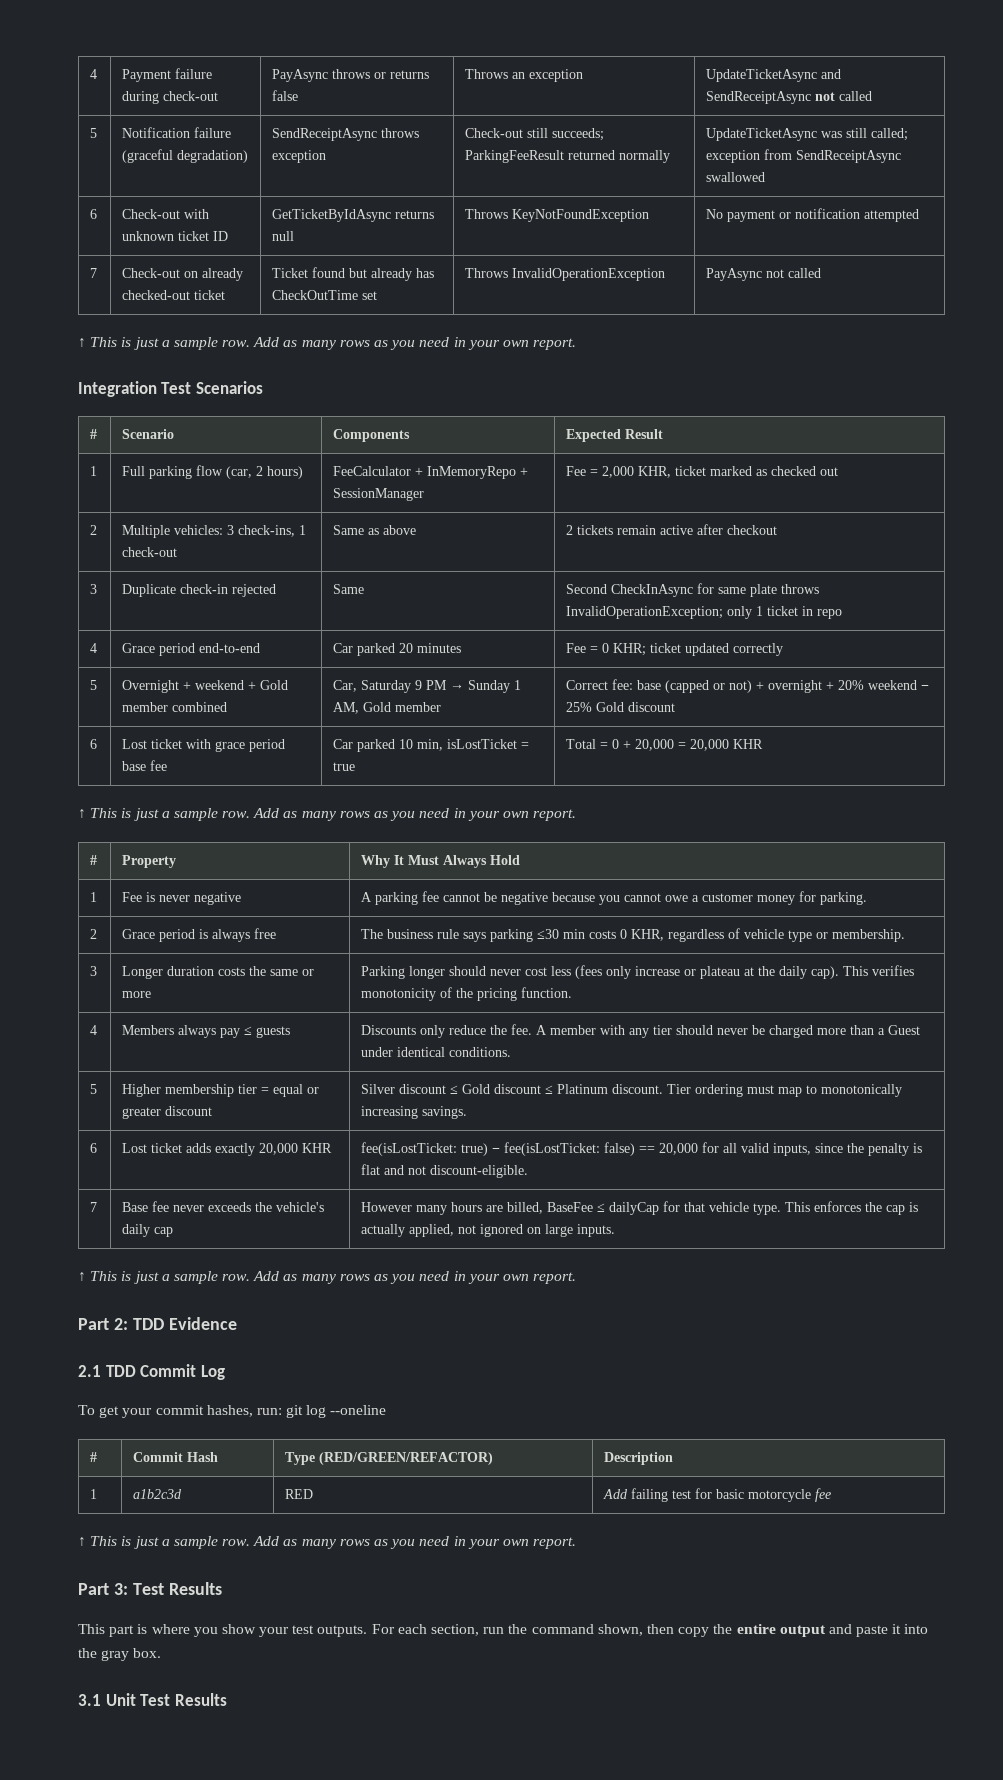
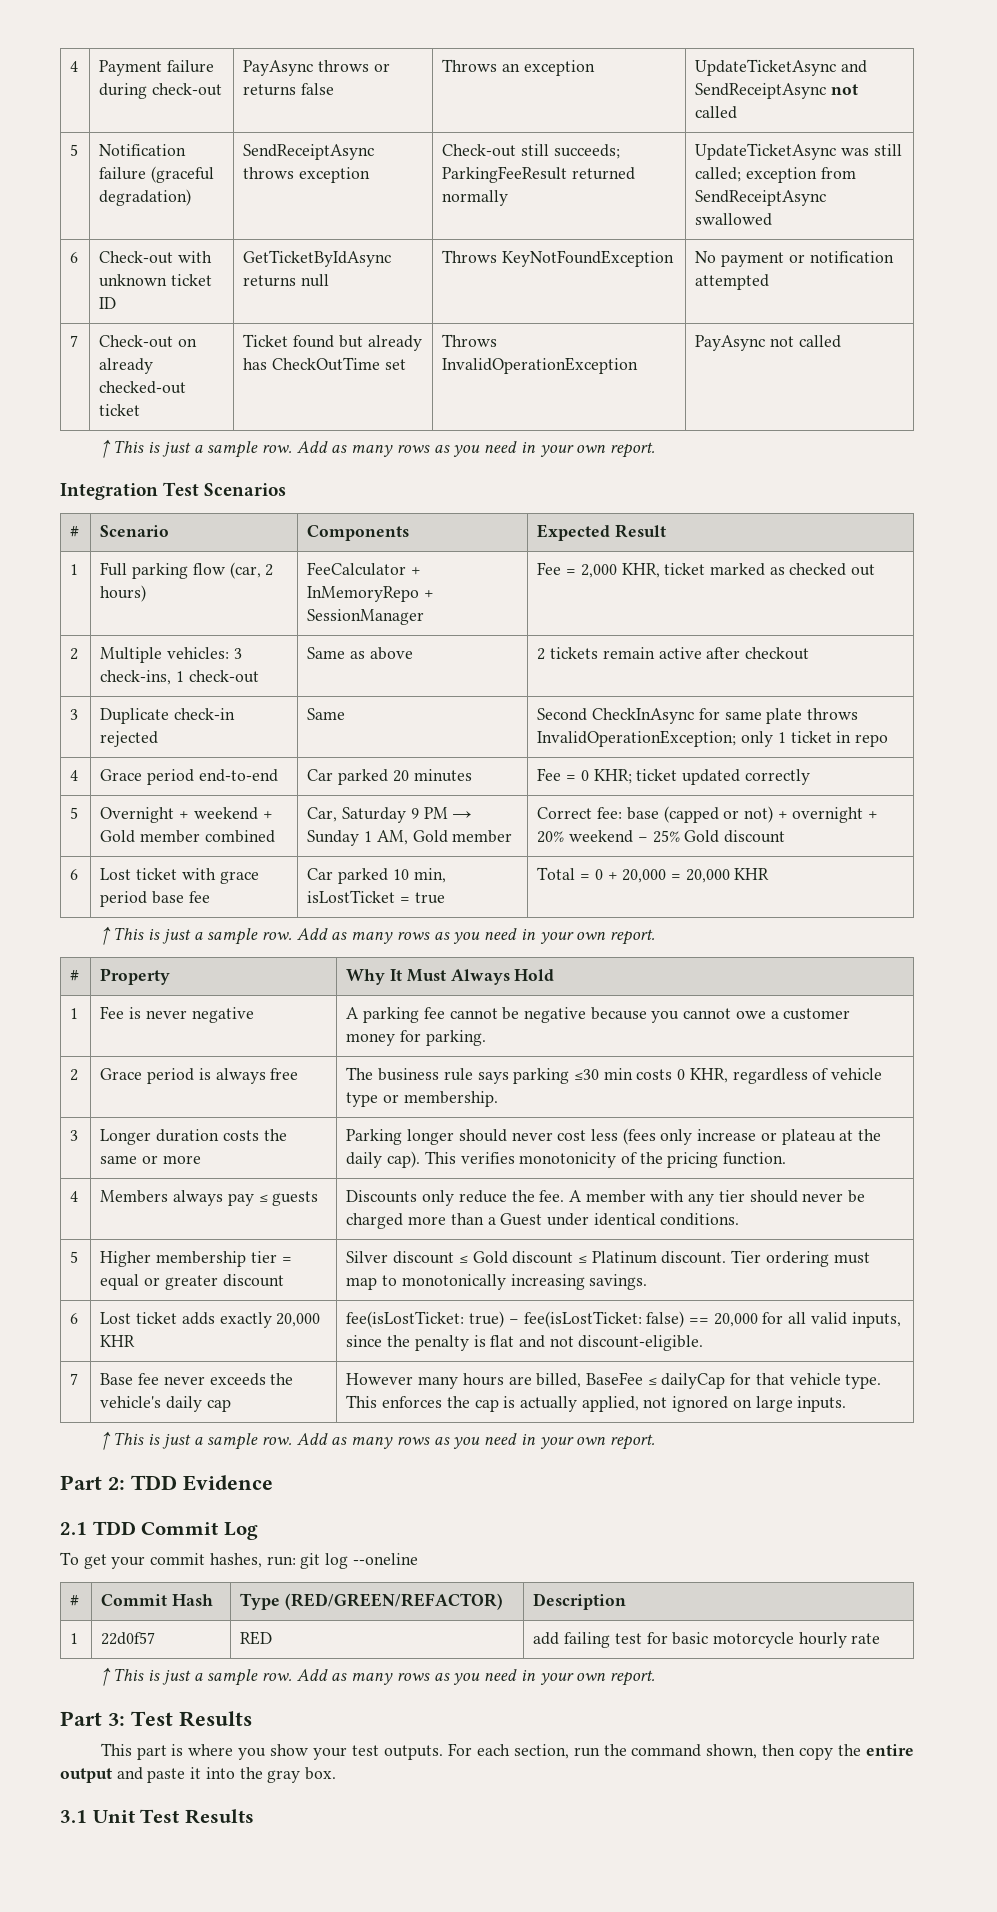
- 1 | a1b2c3d | RED | Add failing test for basic motorcycle fee
+ 1 | 22d0f57 | RED | add failing test for basic motorcycle hourly rate

